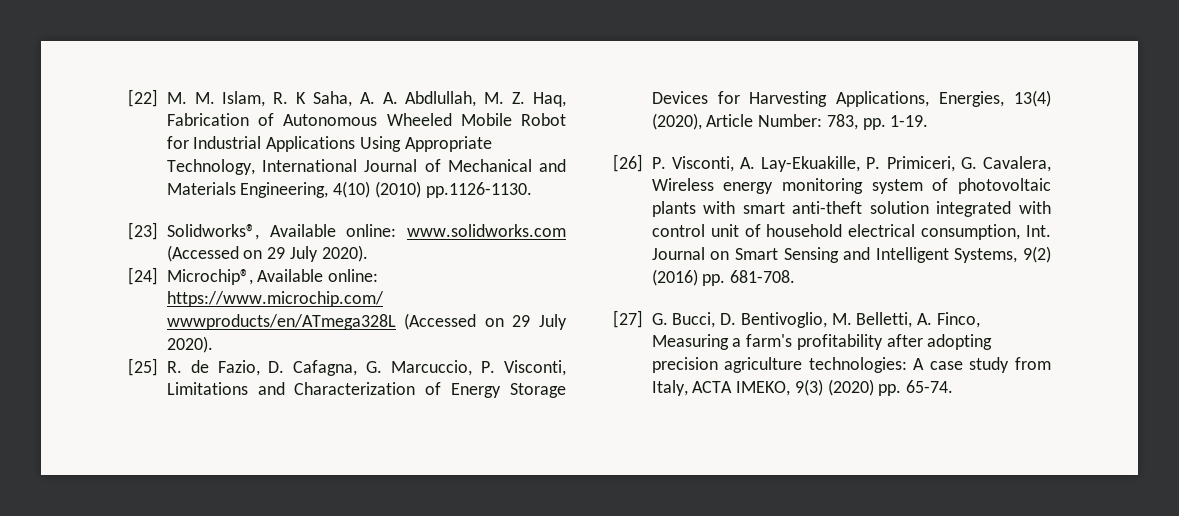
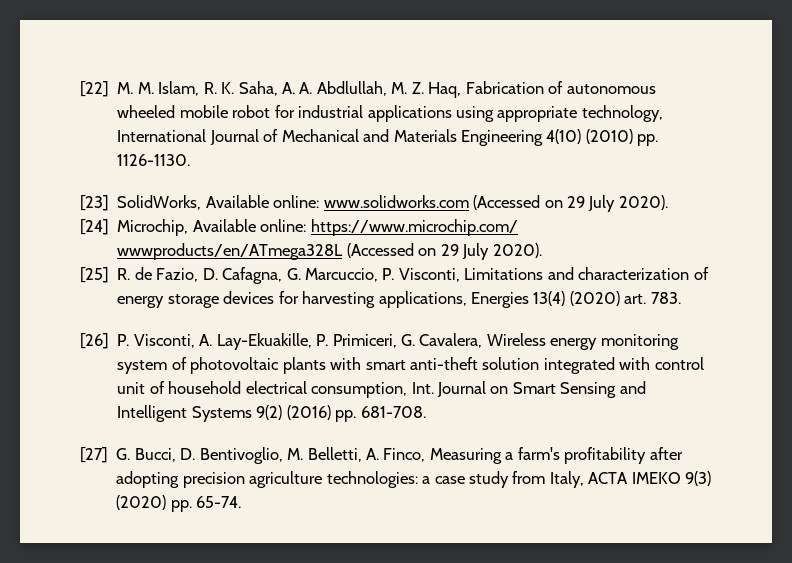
- [22] M. M. Islam, R. K Saha, A. A. Abdlullah, M. Z. Haq, Fabrication of Autonomous Wheeled Mobile Robot for Industrial Applications Using Appropriate Technology, International Journal of Mechanical and Materials Engineering, 4(10) (2010) pp.1126-1130.
+ [22] M. M. Islam, R. K. Saha, A. A. Abdlullah, M. Z. Haq, Fabrication of autonomous wheeled mobile robot for industrial applications using appropriate technology, International Journal of Mechanical and Materials Engineering 4(10) (2010) pp. 1126-1130.
- [23] Solidworks®, Available online: www.solidworks.com (Accessed on 29 July 2020).
+ [23] SolidWorks, Available online: www.solidworks.com (Accessed on 29 July 2020).
- [24] Microchip®, Available online: https://www.microchip.com/ wwwproducts/en/ATmega328L (Accessed on 29 July 2020).
+ [24] Microchip, Available online: https://www.microchip.com/ wwwproducts/en/ATmega328L (Accessed on 29 July 2020).
- [25] R. de Fazio, D. Cafagna, G. Marcuccio, P. Visconti, Limitations and Characterization of Energy Storage Devices for Harvesting Applications, Energies, 13(4) (2020), Article Number: 783, pp. 1-19.
+ [25] R. de Fazio, D. Cafagna, G. Marcuccio, P. Visconti, Limitations and characterization of energy storage devices for harvesting applications, Energies 13(4) (2020) art. 783.
- [26] P. Visconti, A. Lay-Ekuakille, P. Primiceri, G. Cavalera, Wireless energy monitoring system of photovoltaic plants with smart anti-theft solution integrated with control unit of household electrical consumption, Int. Journal on Smart Sensing and Intelligent Systems, 9(2) (2016) pp. 681-708.
+ [26] P. Visconti, A. Lay-Ekuakille, P. Primiceri, G. Cavalera, Wireless energy monitoring system of photovoltaic plants with smart anti-theft solution integrated with control unit of household electrical consumption, Int. Journal on Smart Sensing and Intelligent Systems 9(2) (2016) pp. 681-708.
- [27] G. Bucci, D. Bentivoglio, M. Belletti, A. Finco, Measuring a farm's profitability after adopting precision agriculture technologies: A case study from Italy, ACTA IMEKO, 9(3) (2020) pp. 65-74.
+ [27] G. Bucci, D. Bentivoglio, M. Belletti, A. Finco, Measuring a farm's profitability after adopting precision agriculture technologies: a case study from Italy, ACTA IMEKO 9(3) (2020) pp. 65-74.

